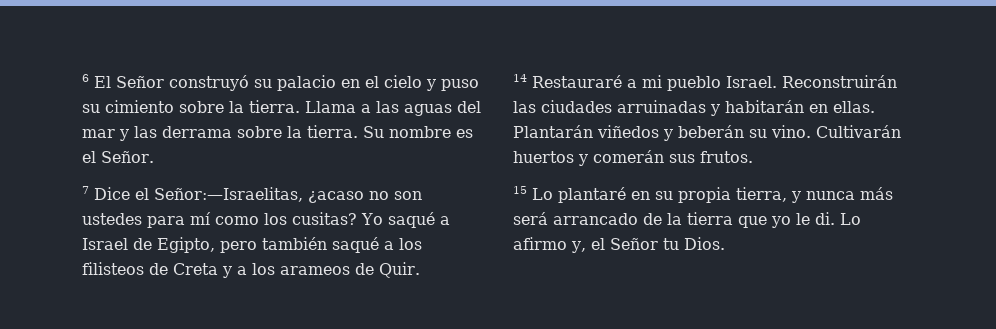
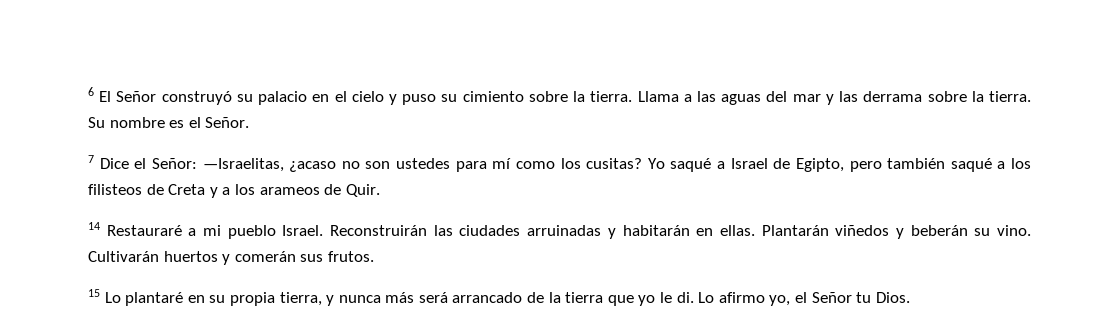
- 7 Dice el Señor:—Israelitas, ¿acaso no son ustedes para mí como los cusitas?
+ 7 Dice el Señor: —Israelitas, ¿acaso no son ustedes para mí como los cusitas?
- Lo afirmo y, el Señor tu Dios.
+ Lo afirmo yo, el Señor tu Dios.

